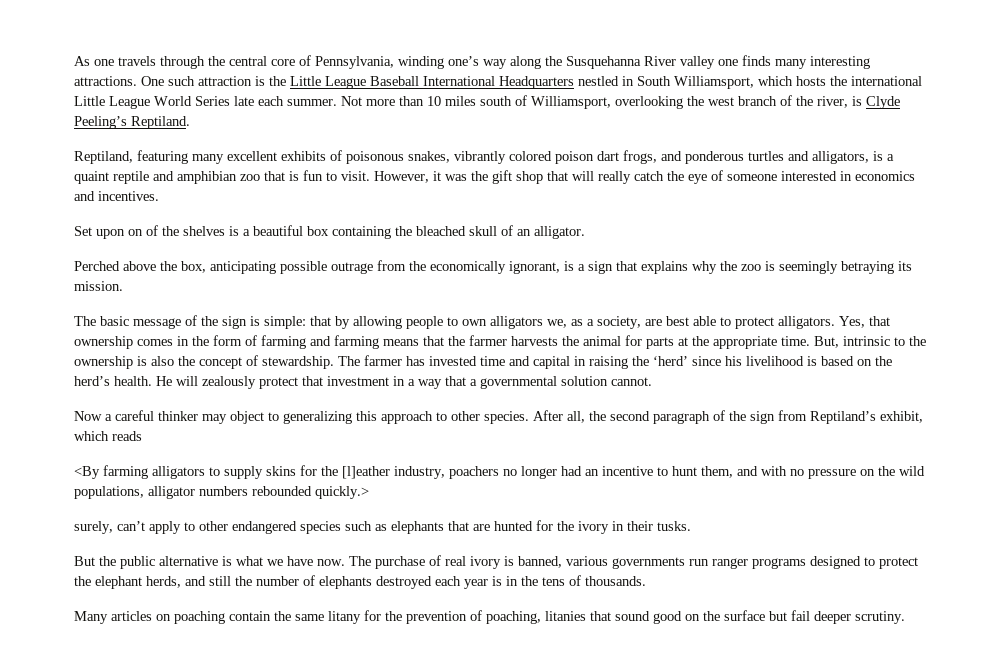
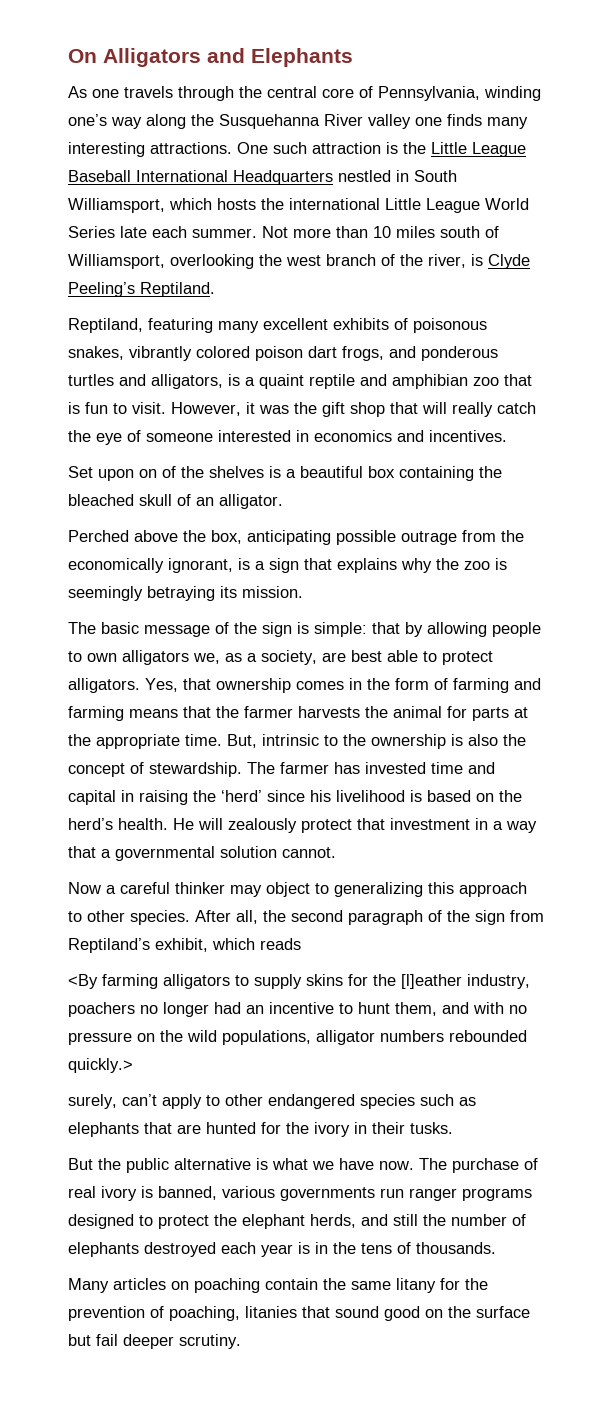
+ On Alligators and Elephants

